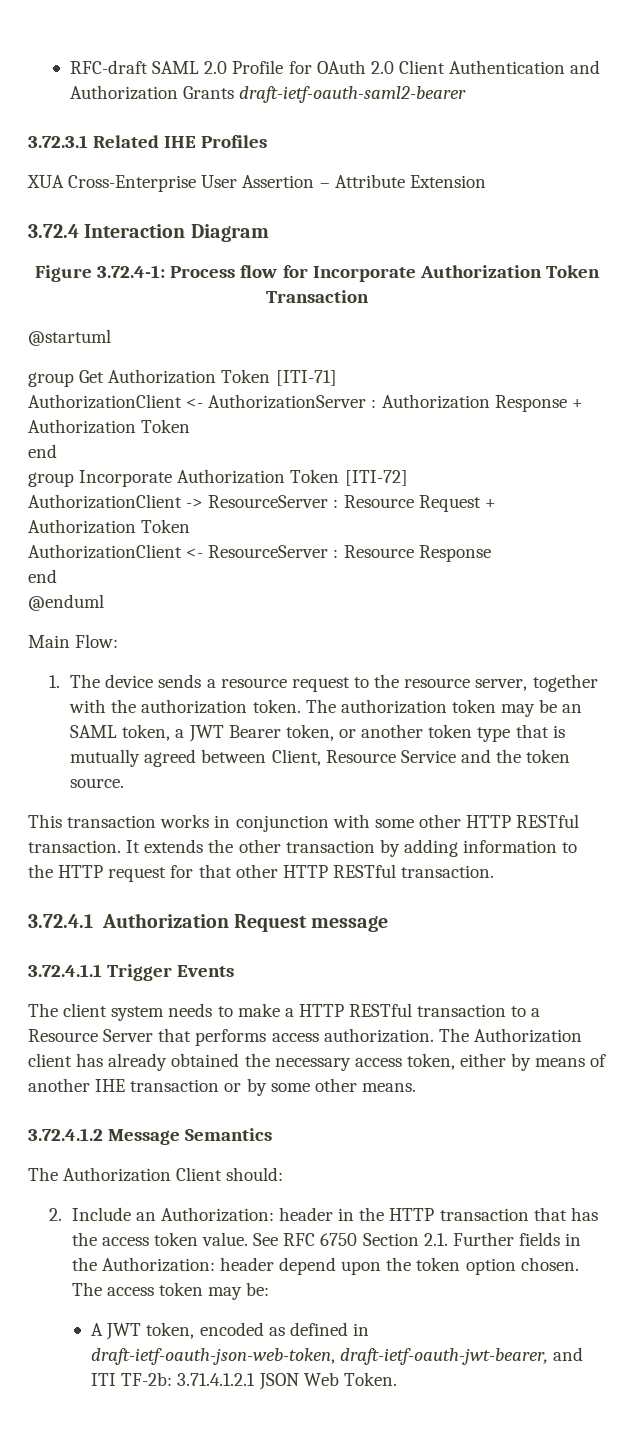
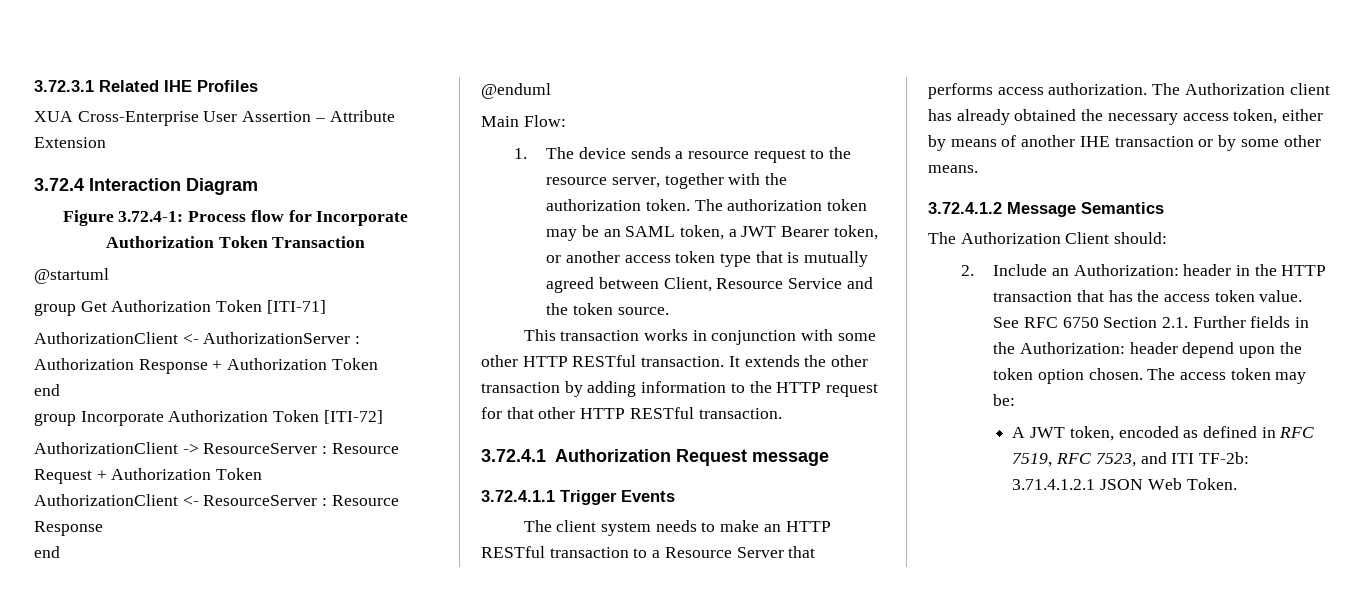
- RFC-draft SAML 2.0 Profile for OAuth 2.0 Client Authentication and Authorization Grants draft-ietf-oauth-saml2-bearer
- The authorization token may be an SAML token, a JWT Bearer token, or another token type that is mutually agreed between Client, Resource Service and the token source.
+ The authorization token may be an SAML token, a JWT Bearer token, or another access token type that is mutually agreed between Client, Resource Service and the token source.
- The client system needs to make a HTTP RESTful transaction to a Resource Server that performs access authorization.
+ The client system needs to make an HTTP RESTful transaction to a Resource Server that performs access authorization.
- A JWT token, encoded as defined in draft-ietf-oauth-json-web-token, draft-ietf-oauth-jwt-bearer, and ITI TF-2b: 3.71.4.1.2.1 JSON Web Token.
+ A JWT token, encoded as defined in RFC 7519, RFC 7523, and ITI TF-2b: 3.71.4.1.2.1 JSON Web Token.

